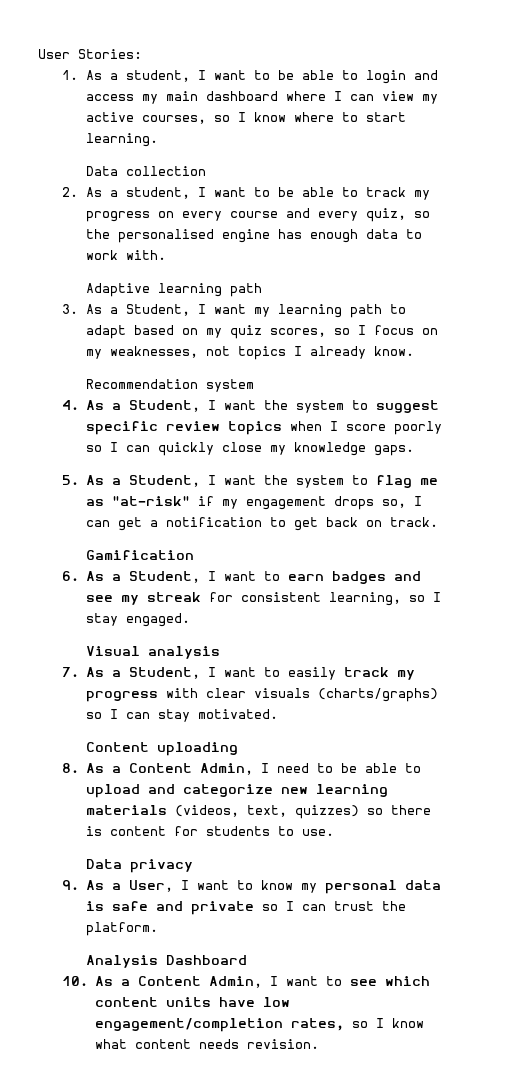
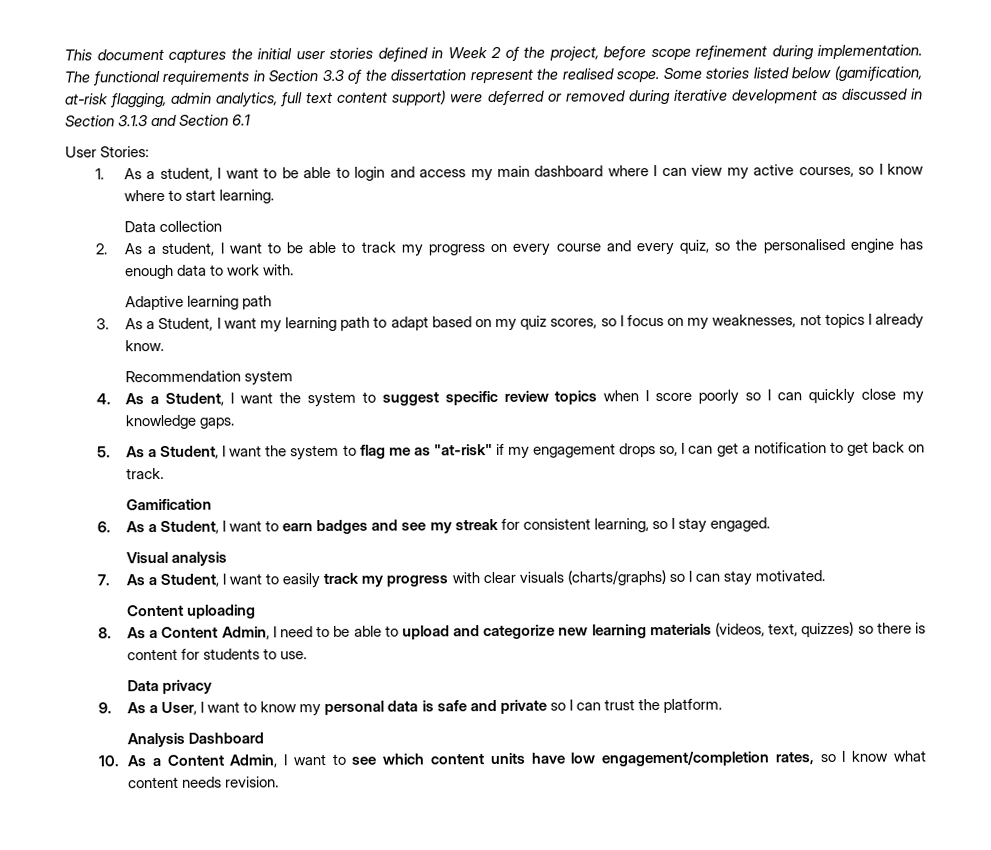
+ This document captures the initial user stories defined in Week 2 of the project, before scope refinement during implementation. The functional requirements in Section 3.3 of the dissertation represent the realised scope. Some stories listed below (gamification, at-risk flagging, admin analytics, full text content support) were deferred or removed during iterative development as discussed in Section 3.1.3 and Section 6.1

